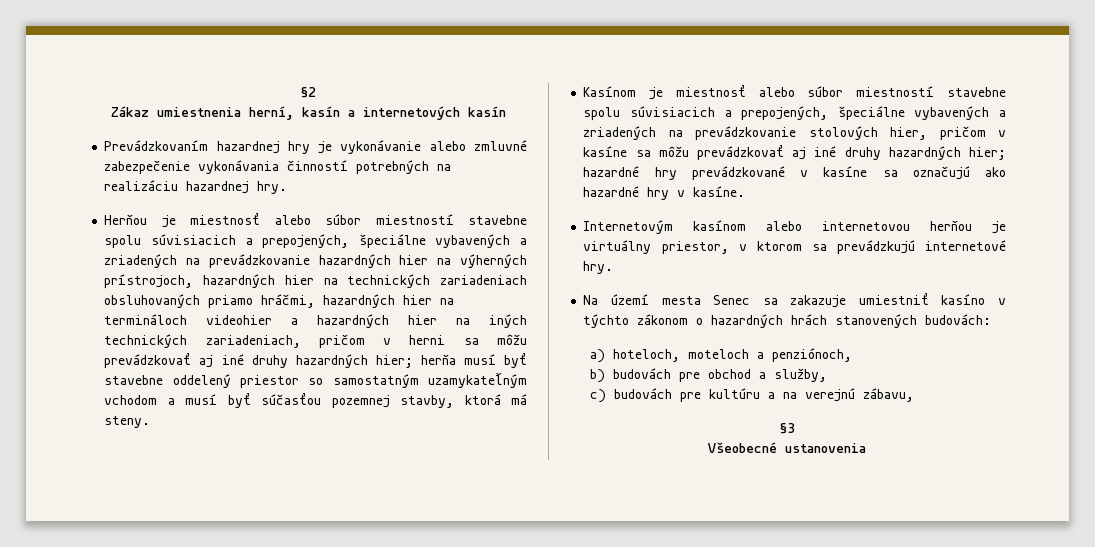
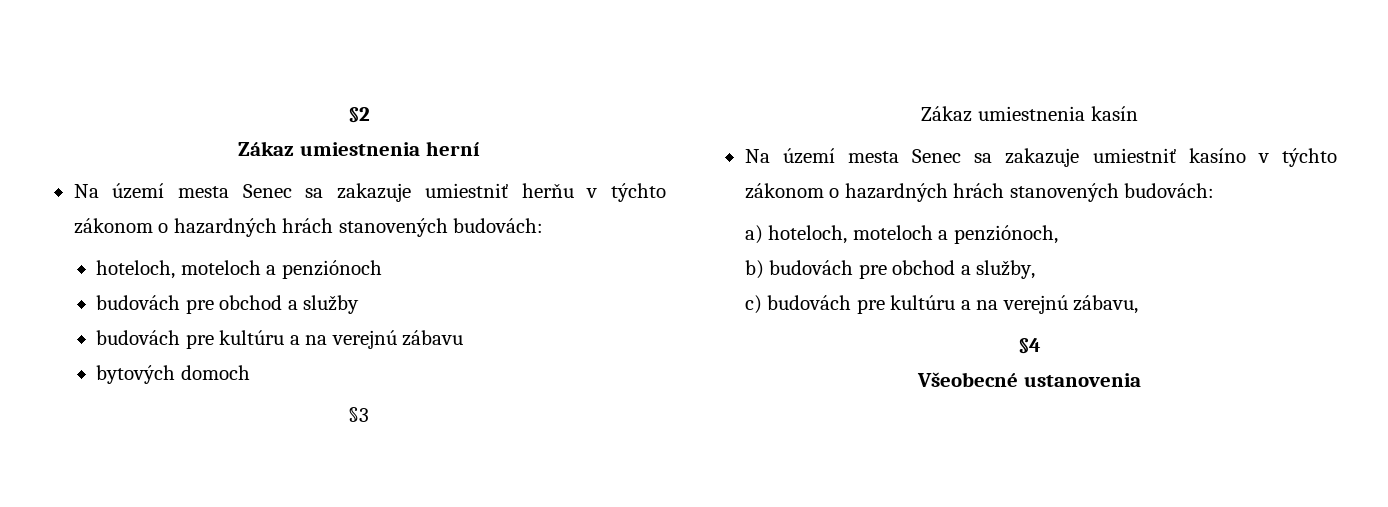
- Zákaz umiestnenia herní, kasín a internetových kasín
- Prevádzkovaním hazardnej hry je vykonávanie alebo zmluvné zabezpečenie vykonávania činností potrebných na realizáciu hazardnej hry.
- Herňou je miestnosť alebo súbor miestností stavebne spolu súvisiacich a prepojených, špeciálne vybavených a zriadených na prevádzkovanie hazardných hier na výherných prístrojoch, hazardných hier na technických zariadeniach obsluhovaných priamo hráčmi, hazardných hier na termináloch videohier a hazardných hier na iných technických zariadeniach, pričom v herni sa môžu prevádzkovať aj iné druhy hazardných hier; herňa musí byť stavebne oddelený priestor so samostatným uzamykateľným vchodom a musí byť súčasťou pozemnej stavby, ktorá má steny.
- Kasínom je miestnosť alebo súbor miestností stavebne spolu súvisiacich a prepojených, špeciálne vybavených a zriadených na prevádzkovanie stolových hier, pričom v kasíne sa môžu prevádzkovať aj iné druhy hazardných hier; hazardné hry prevádzkované v kasíne sa označujú ako hazardné hry v kasíne.
- Internetovým kasínom alebo internetovou herňou je virtuálny priestor, v ktorom sa prevádzkujú internetové hry.
+ Zákaz umiestnenia herní
+ Na území mesta Senec sa zakazuje umiestniť herňu v týchto zákonom o hazardných hrách stanovených budovách:
+ hoteloch, moteloch a penziónoch
+ budovách pre obchod a služby
+ budovách pre kultúru a na verejnú zábavu
+ bytových domoch
+ §3
+ Zákaz umiestnenia kasín
- §3
+ §4

